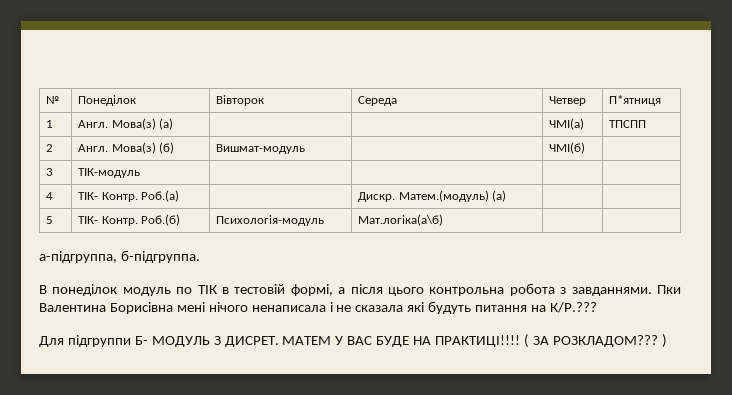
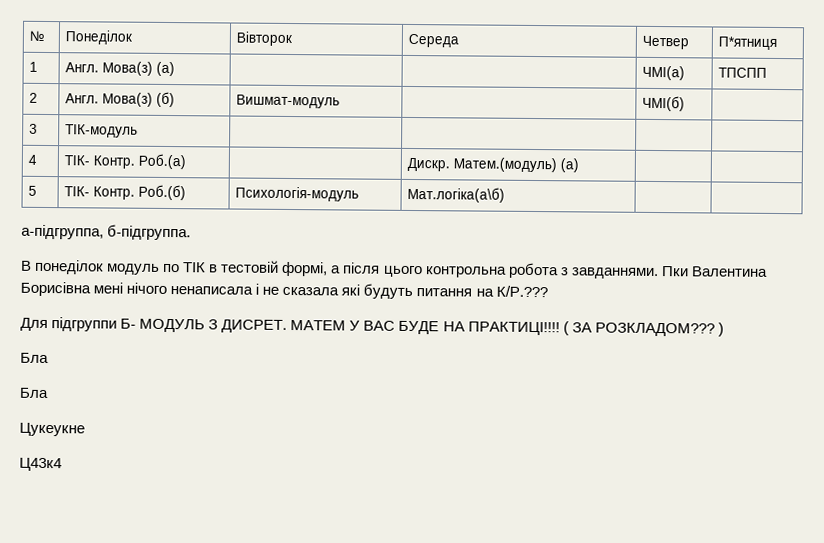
  ( ЗА РОЗКЛАДОМ??? )
+ Бла
+ Бла
+ Цукеукне
+ Ц43к4

